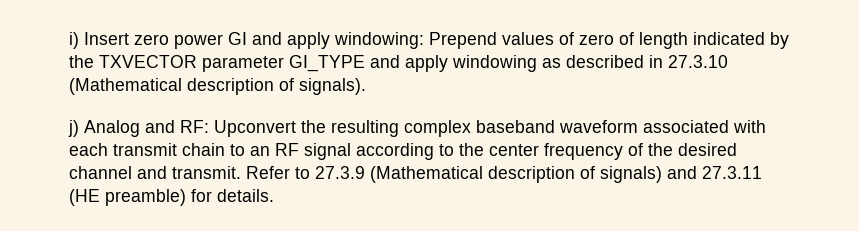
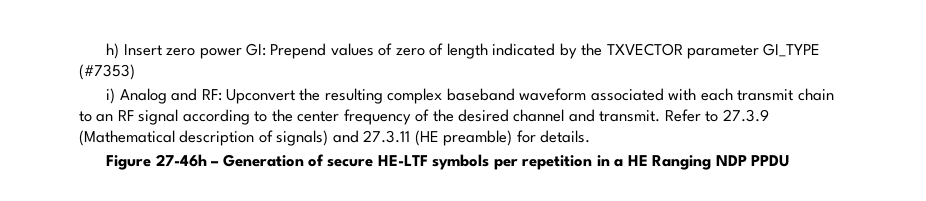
- i) Insert zero power GI and apply windowing: Prepend values of zero of length indicated by the TXVECTOR parameter GI_TYPE and apply windowing as described in 27.3.10 (Mathematical description of signals).
- j) Analog and RF: Upconvert the resulting complex baseband waveform associated with each transmit chain to an RF signal according to the center frequency of the desired channel and transmit.
+ h) Insert zero power GI: Prepend values of zero of length indicated by the TXVECTOR parameter GI_TYPE (#7353)
+ i) Analog and RF: Upconvert the resulting complex baseband waveform associated with each transmit chain to an RF signal according to the center frequency of the desired channel and transmit.
+ Figure 27-46h – Generation of secure HE-LTF symbols per repetition in a HE Ranging NDP PPDU

